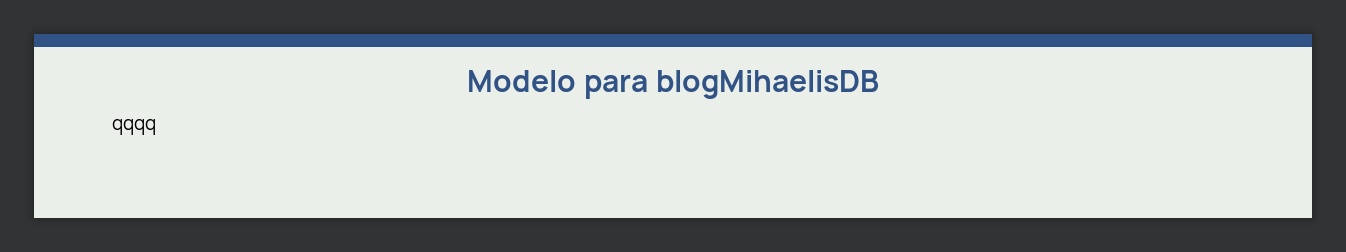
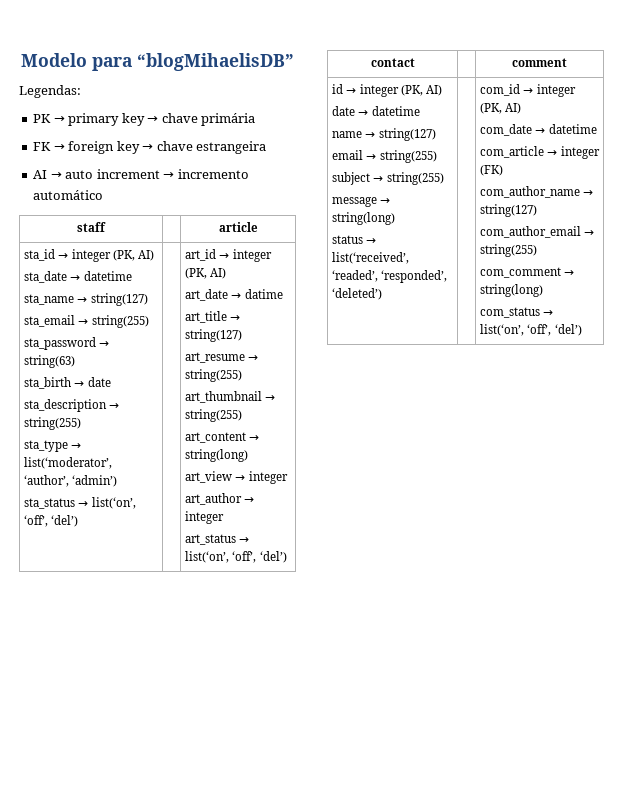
- Modelo para blogMihaelisDB
- qqqq
+ Modelo para “blogMihaelisDB”
+ Legendas:
+ PK → primary key → chave primária
+ FK → foreign key → chave estrangeira
+ AI → auto increment → incremento automático
+ staff | | article
+ sta_id → integer (PK, AI)
+ sta_date → datetime
+ sta_name → string(127)
+ sta_email → string(255)
+ sta_password → string(63)
+ sta_birth → date
+ sta_description → string(255)
+ sta_type → list(‘moderator’, ‘author’, ‘admin’)
+ sta_status → list(‘on’, ‘off’, ‘del’) | | art_id → integer (PK, AI)
+ art_date → datime
+ art_title → string(127)
+ art_resume → string(255)
+ art_thumbnail → string(255)
+ art_content → string(long)
+ art_view → integer
+ art_author → integer
+ art_status → list(‘on’, ‘off’, ‘del’)
+ contact | | comment
+ id → integer (PK, AI)
+ date → datetime
+ name → string(127)
+ email → string(255)
+ subject → string(255)
+ message → string(long)
+ status → list(‘received’, ‘readed’, ‘responded’, ‘deleted’) | | com_id → integer (PK, AI)
+ com_date → datetime
+ com_article → integer (FK)
+ com_author_name → string(127)
+ com_author_email → string(255)
+ com_comment → string(long)
+ com_status → list(‘on’, ‘off’, ‘del’)

